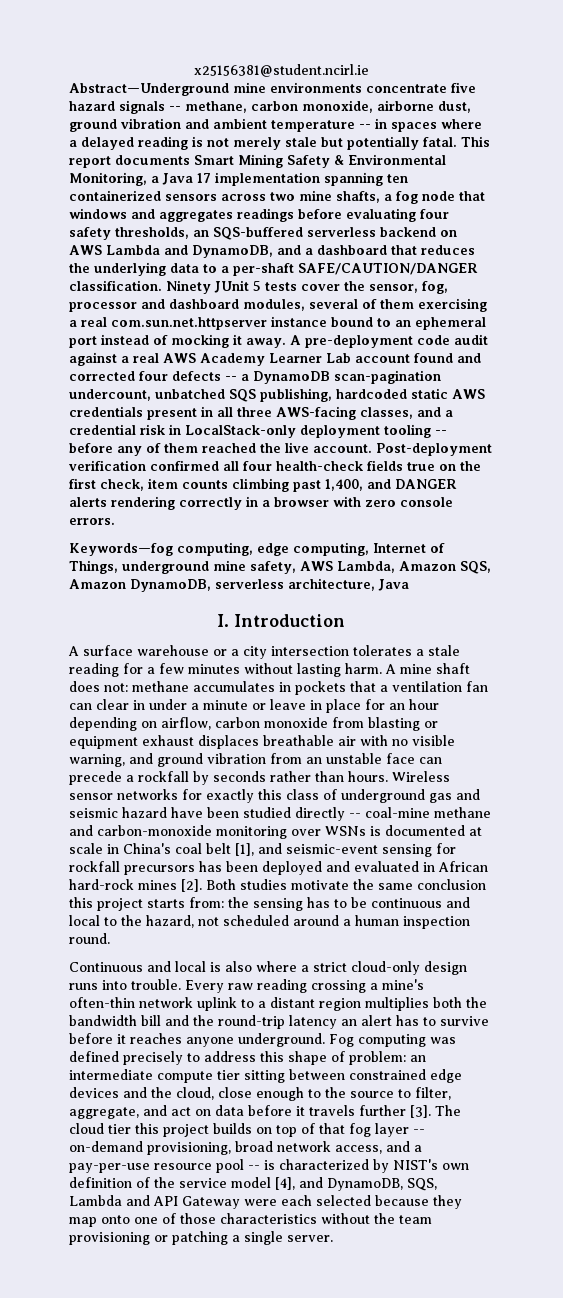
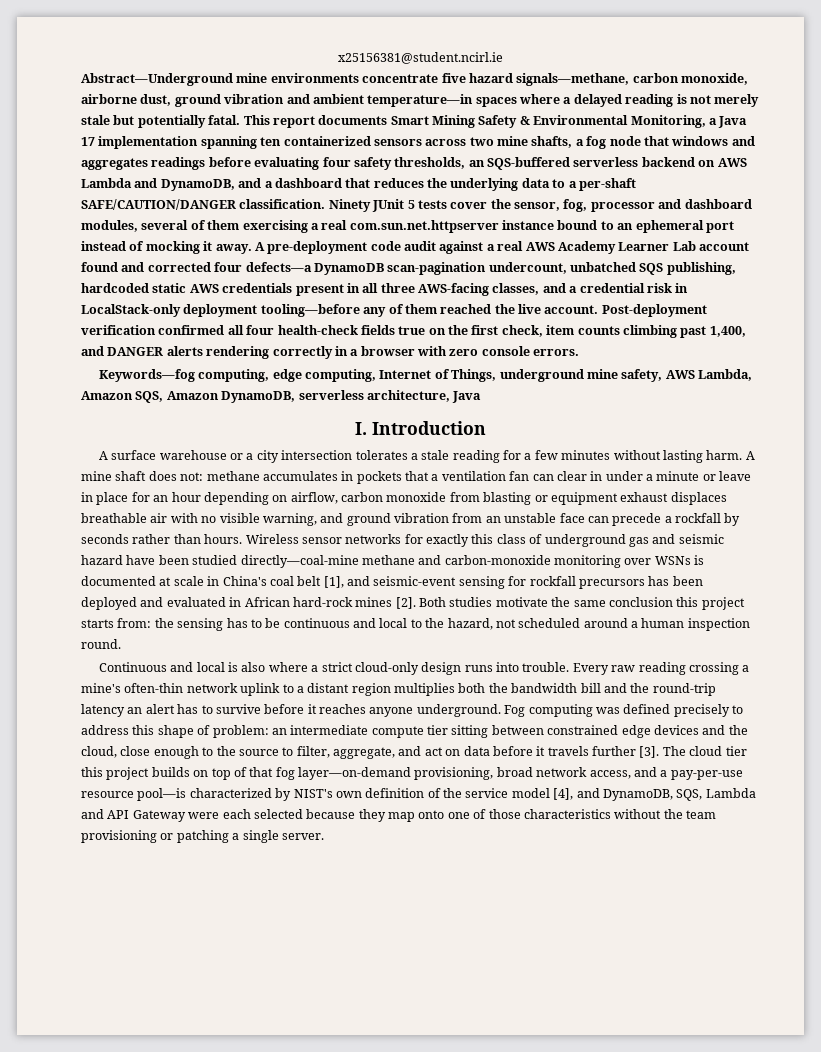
- Abstract—Underground mine environments concentrate five hazard signals -- methane, carbon monoxide, airborne dust, ground vibration and ambient temperature -- in spaces where a delayed reading is not merely stale but potentially fatal.
+ Abstract—Underground mine environments concentrate five hazard signals—methane, carbon monoxide, airborne dust, ground vibration and ambient temperature—in spaces where a delayed reading is not merely stale but potentially fatal.
- A pre-deployment code audit against a real AWS Academy Learner Lab account found and corrected four defects -- a DynamoDB scan-pagination undercount, unbatched SQS publishing, hardcoded static AWS credentials present in all three AWS-facing classes, and a credential risk in LocalStack-only deployment tooling -- before any of them reached the live account.
+ A pre-deployment code audit against a real AWS Academy Learner Lab account found and corrected four defects—a DynamoDB scan-pagination undercount, unbatched SQS publishing, hardcoded static AWS credentials present in all three AWS-facing classes, and a credential risk in LocalStack-only deployment tooling—before any of them reached the live account.
- Wireless sensor networks for exactly this class of underground gas and seismic hazard have been studied directly -- coal-mine methane and carbon-monoxide monitoring over WSNs is documented at scale in China's coal belt [1], and seismic-event sensing for rockfall precursors has been deployed and evaluated in African hard-rock mines [2].
+ Wireless sensor networks for exactly this class of underground gas and seismic hazard have been studied directly—coal-mine methane and carbon-monoxide monitoring over WSNs is documented at scale in China's coal belt [1], and seismic-event sensing for rockfall precursors has been deployed and evaluated in African hard-rock mines [2].
- The cloud tier this project builds on top of that fog layer -- on-demand provisioning, broad network access, and a pay-per-use resource pool -- is characterized by NIST's own definition of the service model [4], and DynamoDB, SQS, Lambda and API Gateway were each selected because they map onto one of those characteristics without the team provisioning or patching a single server.
+ The cloud tier this project builds on top of that fog layer—on-demand provisioning, broad network access, and a pay-per-use resource pool—is characterized by NIST's own definition of the service model [4], and DynamoDB, SQS, Lambda and API Gateway were each selected because they map onto one of those characteristics without the team provisioning or patching a single server.

